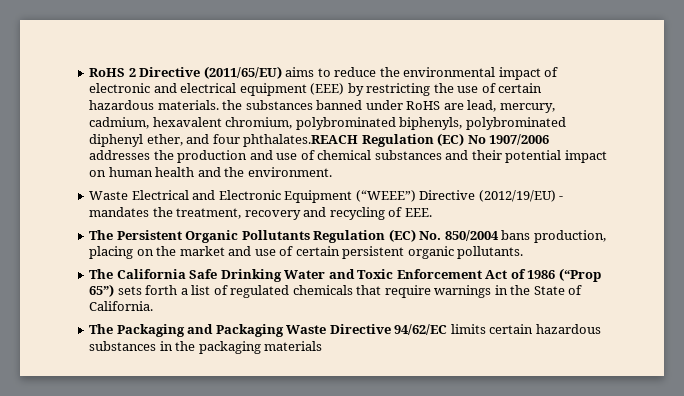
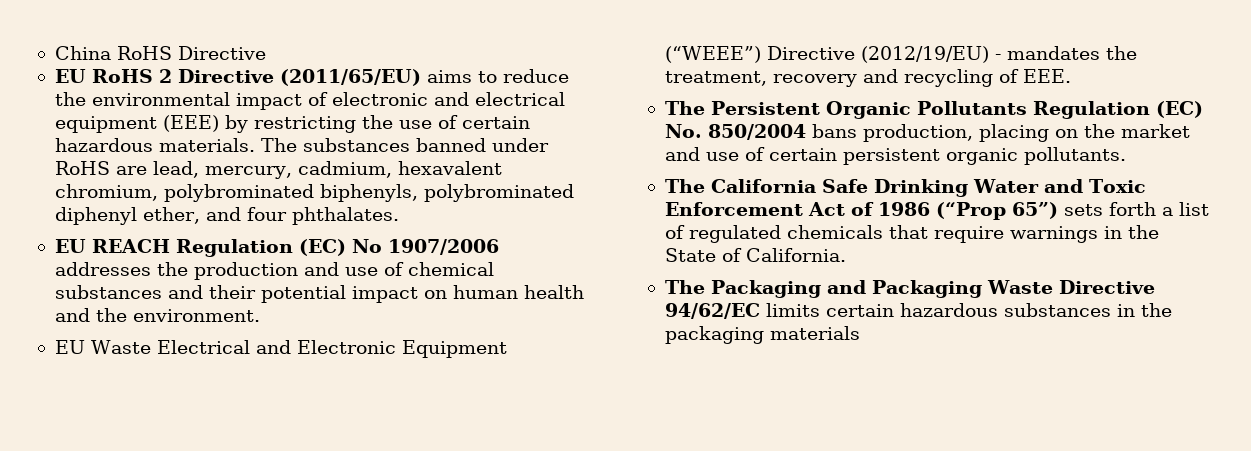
- RoHS 2 Directive (2011/65/EU) aims to reduce the environmental impact of electronic and electrical equipment (EEE) by restricting the use of certain hazardous materials. the substances banned under RoHS are lead, mercury, cadmium, hexavalent chromium, polybrominated biphenyls, polybrominated diphenyl ether, and four phthalates.REACH Regulation (EC) No 1907/2006 addresses the production and use of chemical substances and their potential impact on human health and the environment.
+ China RoHS Directive
+ EU RoHS 2 Directive (2011/65/EU) aims to reduce the environmental impact of electronic and electrical equipment (EEE) by restricting the use of certain hazardous materials. The substances banned under RoHS are lead, mercury, cadmium, hexavalent chromium, polybrominated biphenyls, polybrominated diphenyl ether, and four phthalates.
+ EU REACH Regulation (EC) No 1907/2006 addresses the production and use of chemical substances and their potential impact on human health and the environment.
- Waste Electrical and Electronic Equipment (“WEEE”) Directive (2012/19/EU) - mandates the treatment, recovery and recycling of EEE.
+ EU Waste Electrical and Electronic Equipment (“WEEE”) Directive (2012/19/EU) - mandates the treatment, recovery and recycling of EEE.

